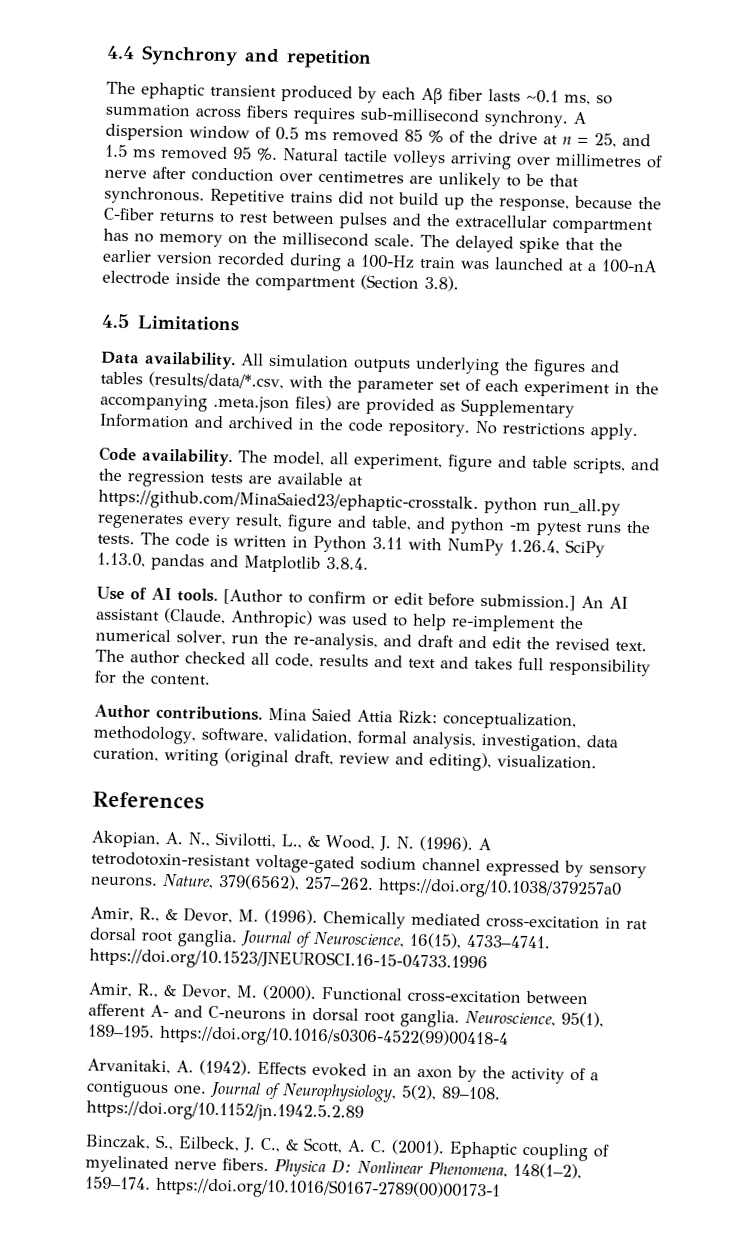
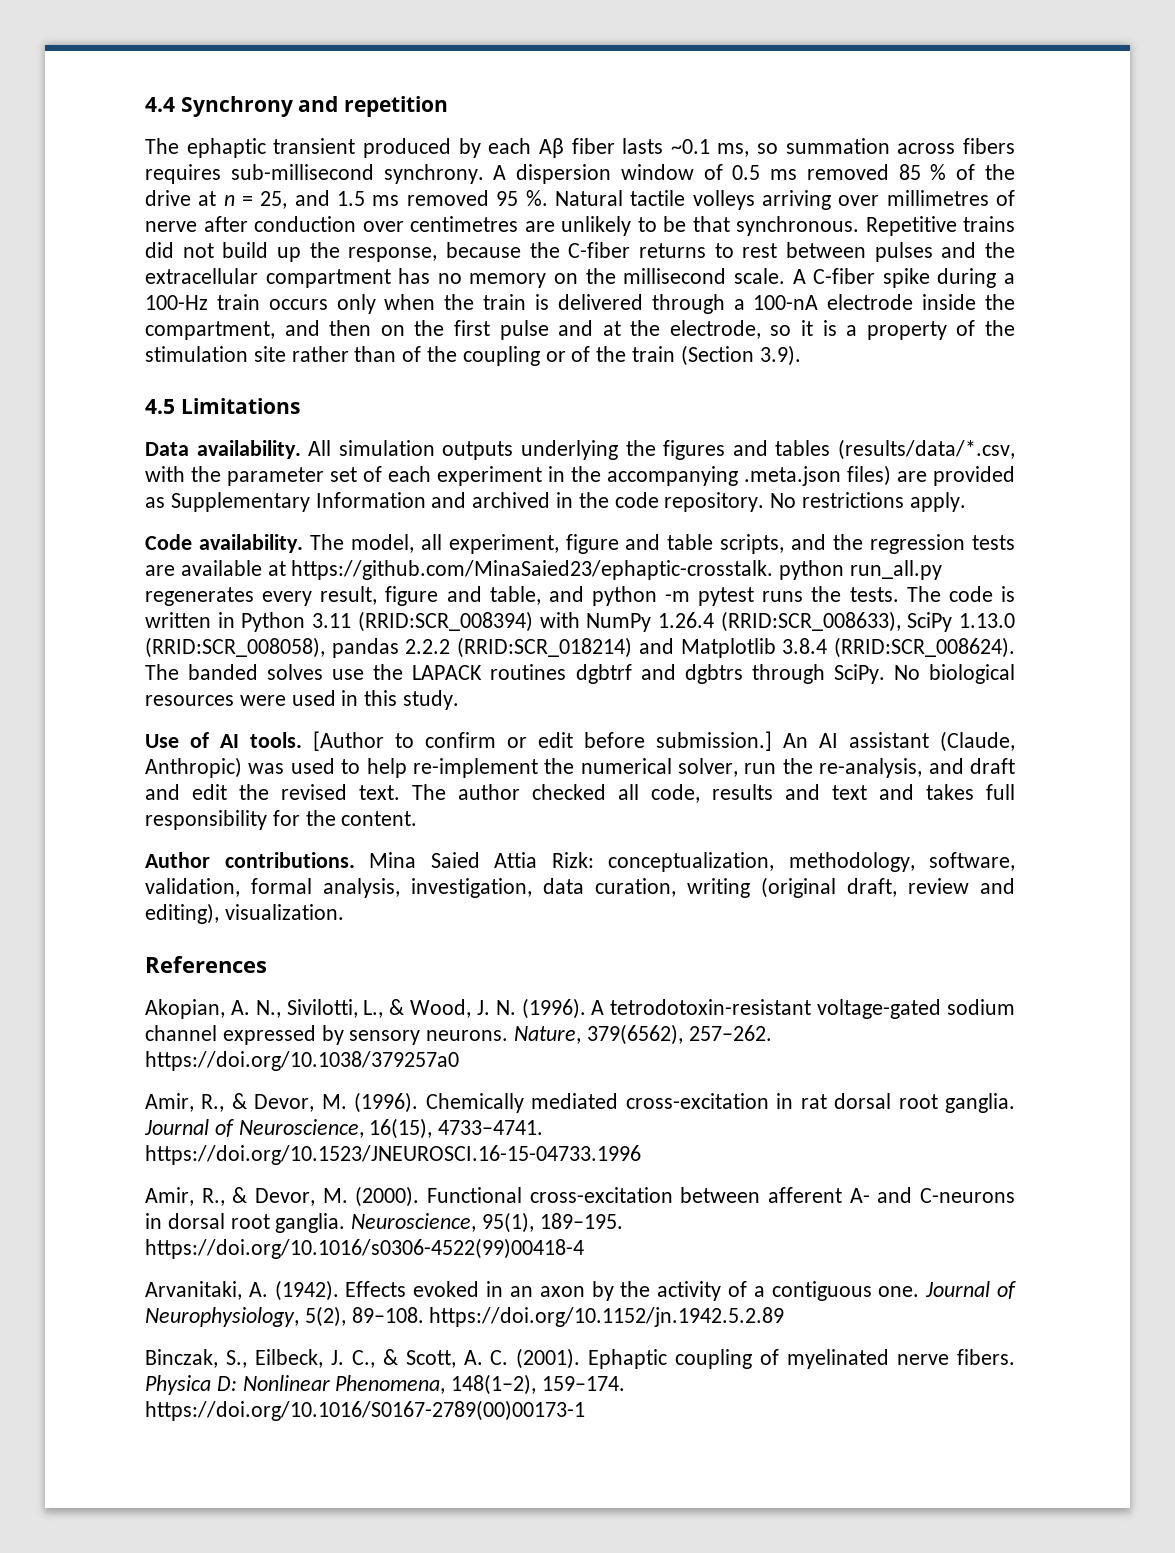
- The delayed spike that the earlier version recorded during a 100-Hz train was launched at a 100-nA electrode inside the compartment (Section 3.8).
+ A C-fiber spike during a 100-Hz train occurs only when the train is delivered through a 100-nA electrode inside the compartment, and then on the first pulse and at the electrode, so it is a property of the stimulation site rather than of the coupling or of the train (Section 3.9).
- The code is written in Python 3.11 with NumPy 1.26.4, SciPy 1.13.0, pandas and Matplotlib 3.8.4.
+ The code is written in Python 3.11 (RRID:SCR_008394) with NumPy 1.26.4 (RRID:SCR_008633), SciPy 1.13.0 (RRID:SCR_008058), pandas 2.2.2 (RRID:SCR_018214) and Matplotlib 3.8.4 (RRID:SCR_008624). The banded solves use the LAPACK routines dgbtrf and dgbtrs through SciPy. No biological resources were used in this study.

